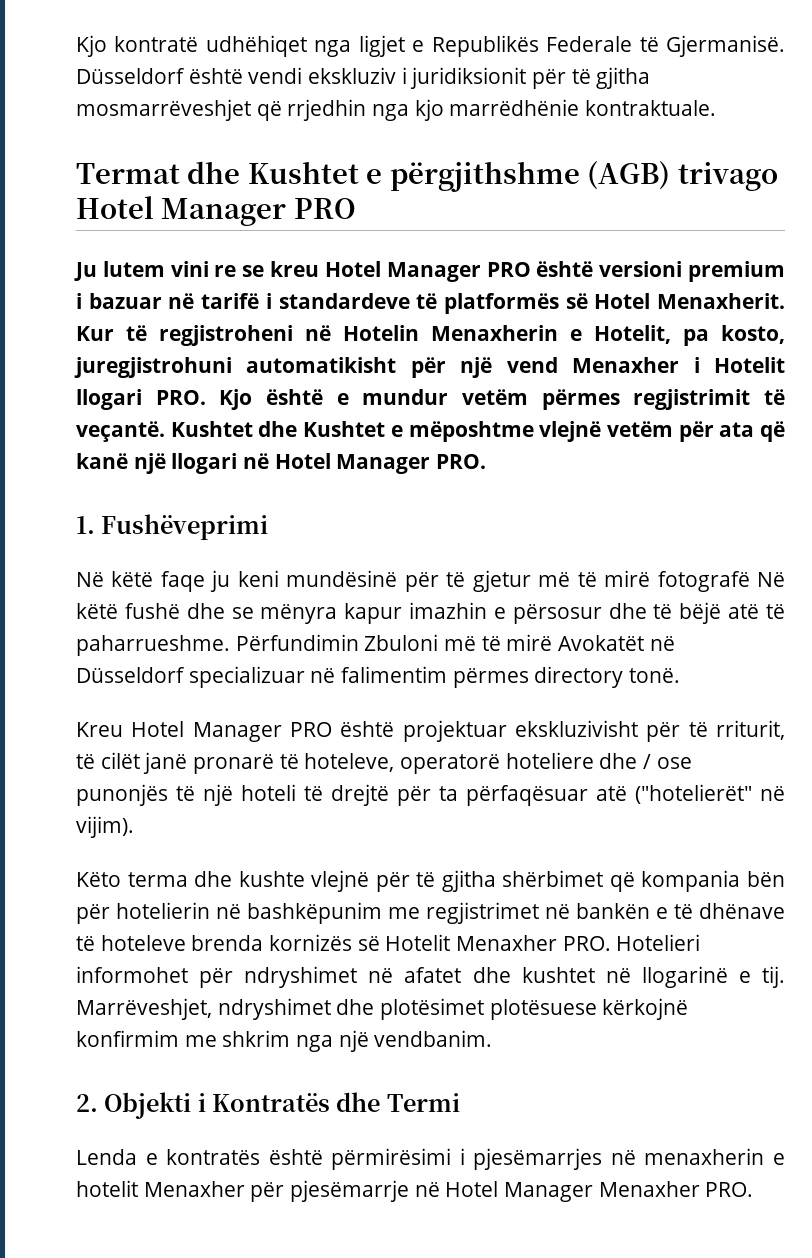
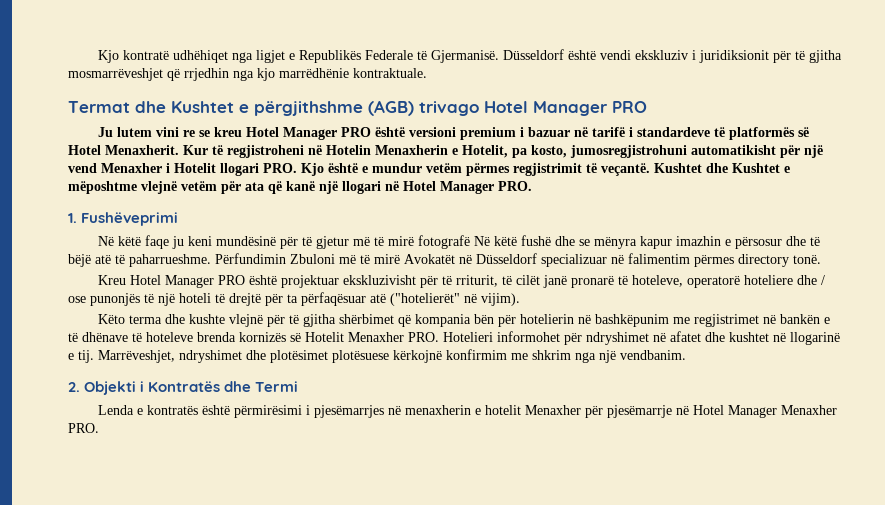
- Kur të regjistroheni në Hotelin Menaxherin e Hotelit, pa kosto, juregjistrohuni automatikisht për një vend Menaxher i Hotelit llogari PRO. Kjo është e mundur vetëm përmes regjistrimit të veçantë.
+ Kur të regjistroheni në Hotelin Menaxherin e Hotelit, pa kosto, jumosregjistrohuni automatikisht për një vend Menaxher i Hotelit llogari PRO. Kjo është e mundur vetëm përmes regjistrimit të veçantë.

